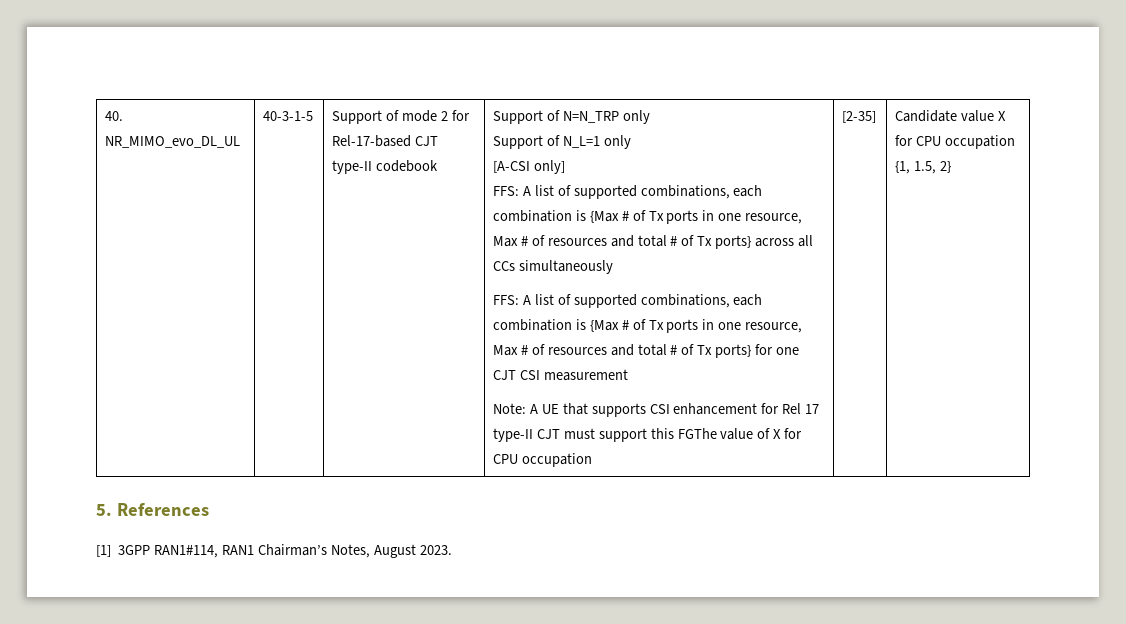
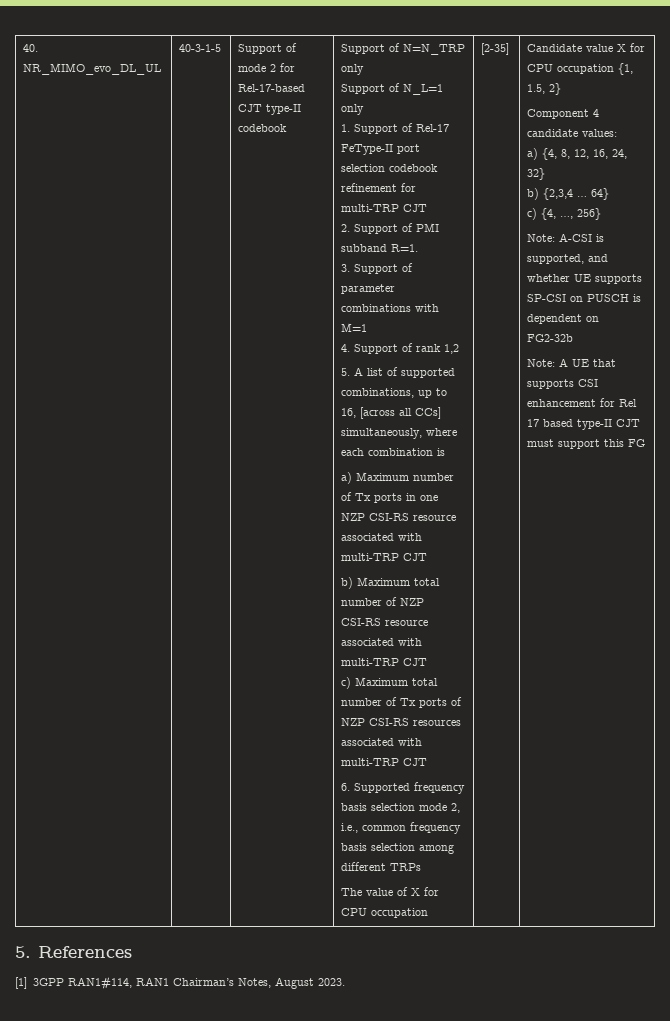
- [A-CSI only]
- FFS: A list of supported combinations, each combination is {Max # of Tx ports in one resource, Max # of resources and total # of Tx ports} across all CCs simultaneously
- FFS: A list of supported combinations, each combination is {Max # of Tx ports in one resource, Max # of resources and total # of Tx ports} for one CJT CSI measurement
- Note: A UE that supports CSI enhancement for Rel 17 type-II CJT must support this FGThe value of X for CPU occupation
+ 1. Support of Rel-17 FeType-II port selection codebook refinement for multi-TRP CJT
+ 2. Support of PMI subband R=1.
+ 3. Support of parameter combinations with M=1
+ 4. Support of rank 1,2
+ 5. A list of supported combinations, up to 16, [across all CCs] simultaneously, where each combination is
+ a) Maximum number of Tx ports in one NZP CSI-RS resource associated with multi-TRP CJT
+ b) Maximum total number of NZP CSI-RS resource associated with multi-TRP CJT
+ c) Maximum total number of Tx ports of NZP CSI-RS resources associated with multi-TRP CJT
+ 6. Supported frequency basis selection mode 2, i.e., common frequency basis selection among different TRPs
+ The value of X for CPU occupation
+ Component 4 candidate values:
+ a) {4, 8, 12, 16, 24, 32}
+ b) {2,3,4 … 64}
+ c) {4, …, 256}
+ Note: A-CSI is supported, and whether UE supports SP-CSI on PUSCH is dependent on FG2-32b
+ Note: A UE that supports CSI enhancement for Rel 17 based type-II CJT must support this FG

